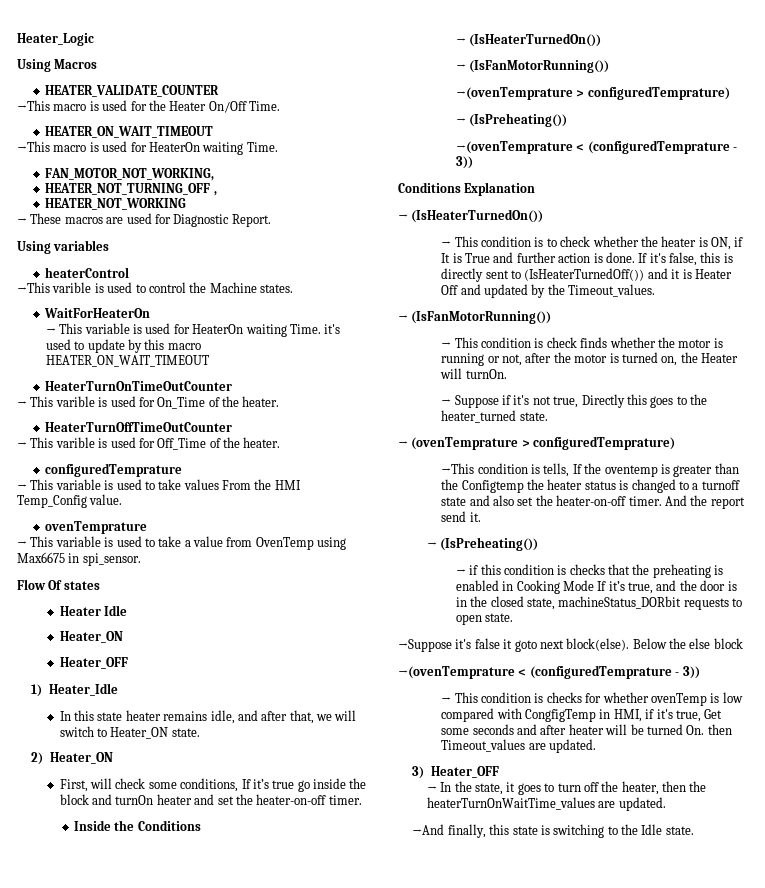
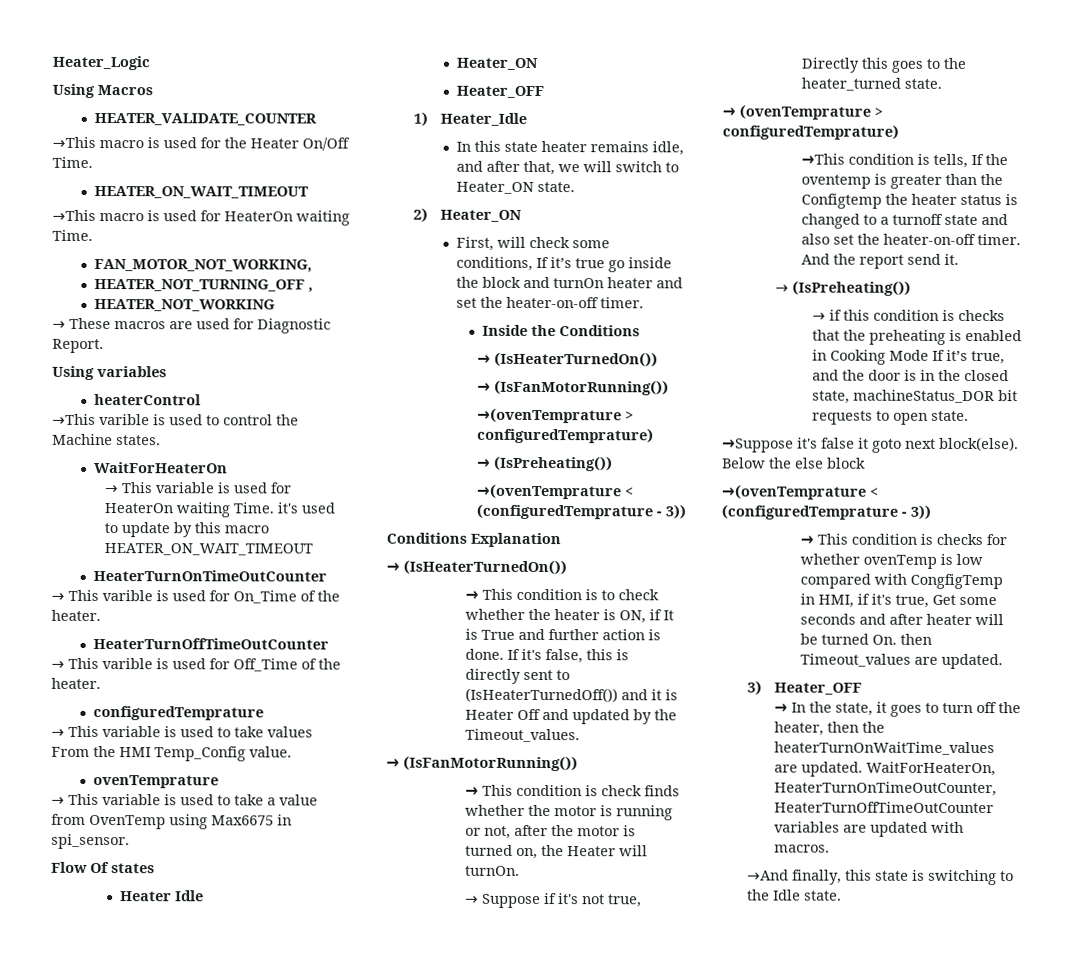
- → if this condition is checks that the preheating is enabled in Cooking Mode If it’s true, and the door is in the closed state, machineStatus_DORbit requests to open state.
+ → if this condition is checks that the preheating is enabled in Cooking Mode If it’s true, and the door is in the closed state, machineStatus_DOR bit requests to open state.
+ WaitForHeaterOn, HeaterTurnOnTimeOutCounter, HeaterTurnOffTimeOutCounter variables are updated with macros.

